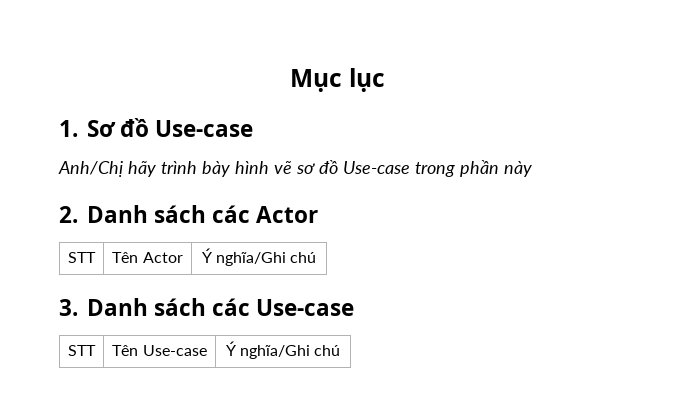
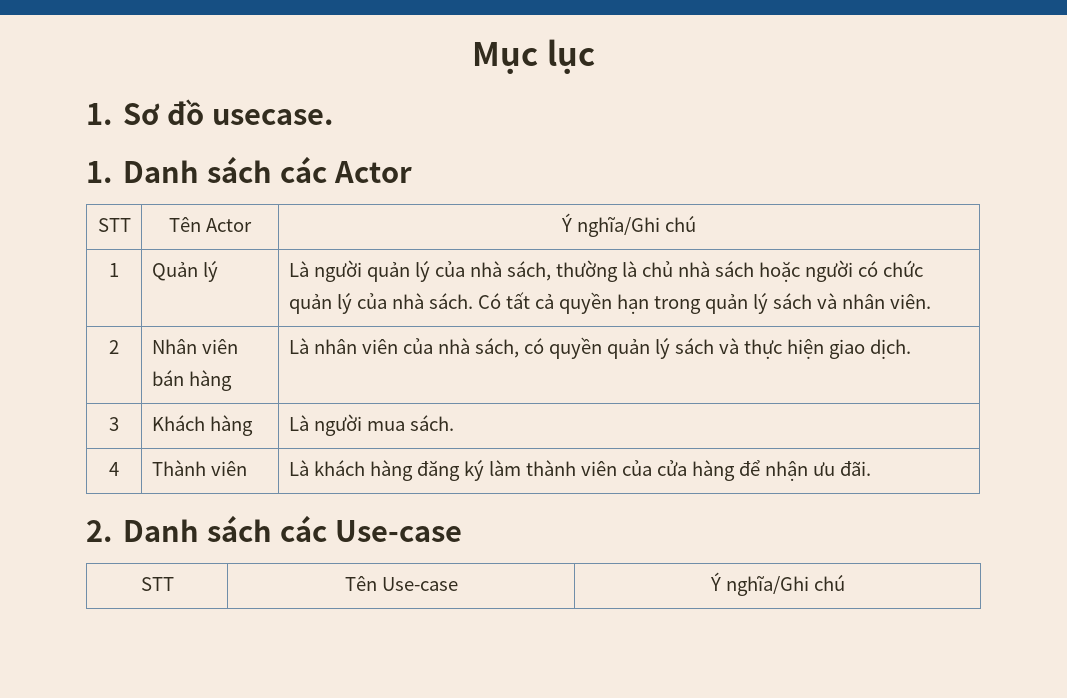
- 1. Sơ đồ Use-case
- Anh/Chị hãy trình bày hình vẽ sơ đồ Use-case trong phần này
- 2. Danh sách các Actor
+ 1. Sơ đồ usecase.
+ 1. Danh sách các Actor
- 3. Danh sách các Use-case
+ 1 | Quản lý | Là người quản lý của nhà sách, thường là chủ nhà sách hoặc người có chức quản lý của nhà sách. Có tất cả quyền hạn trong quản lý sách và nhân viên.
+ 2 | Nhân viên bán hàng | Là nhân viên của nhà sách, có quyền quản lý sách và thực hiện giao dịch.
+ 3 | Khách hàng | Là người mua sách.
+ 4 | Thành viên | Là khách hàng đăng ký làm thành viên của cửa hàng để nhận ưu đãi.
+ 2. Danh sách các Use-case

